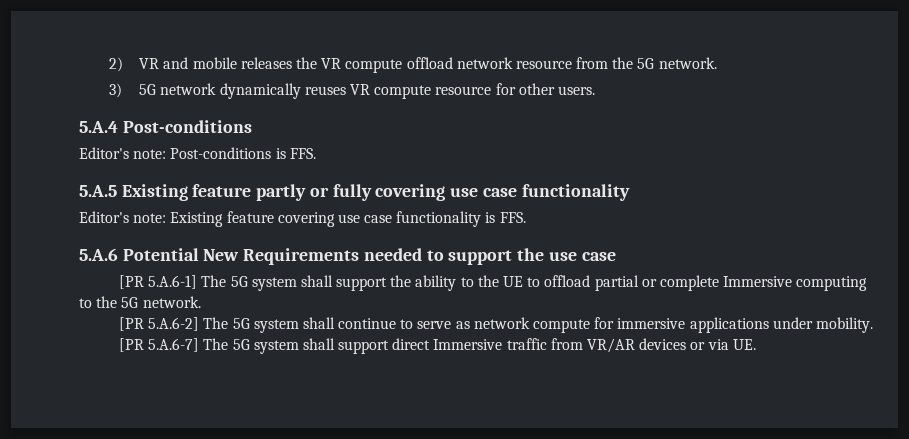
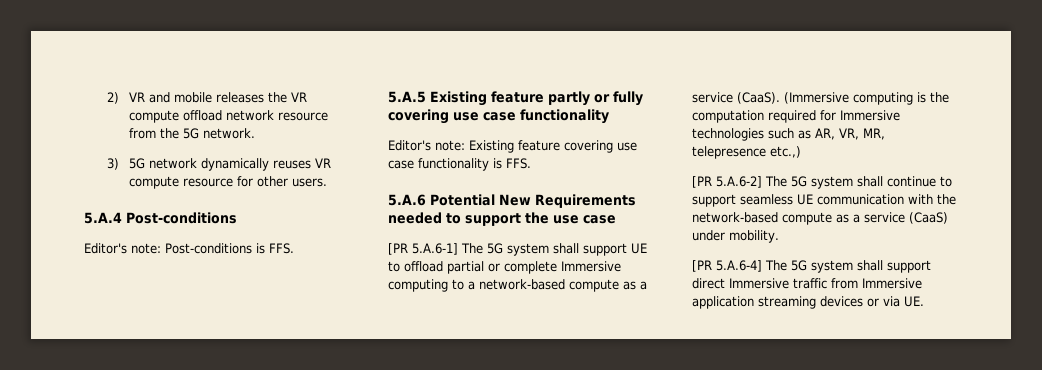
- [PR 5.A.6-1] The 5G system shall support the ability to the UE to offload partial or complete Immersive computing to the 5G network.
+ [PR 5.A.6-1] The 5G system shall support UE to offload partial or complete Immersive computing to a network-based compute as a service (CaaS). (Immersive computing is the computation required for Immersive technologies such as AR, VR, MR, telepresence etc.,)
- [PR 5.A.6-2] The 5G system shall continue to serve as network compute for immersive applications under mobility.
+ [PR 5.A.6-2] The 5G system shall continue to support seamless UE communication with the network-based compute as a service (CaaS) under mobility.
- [PR 5.A.6-7] The 5G system shall support direct Immersive traffic from VR/AR devices or via UE.
+ [PR 5.A.6-4] The 5G system shall support direct Immersive traffic from Immersive application streaming devices or via UE.

